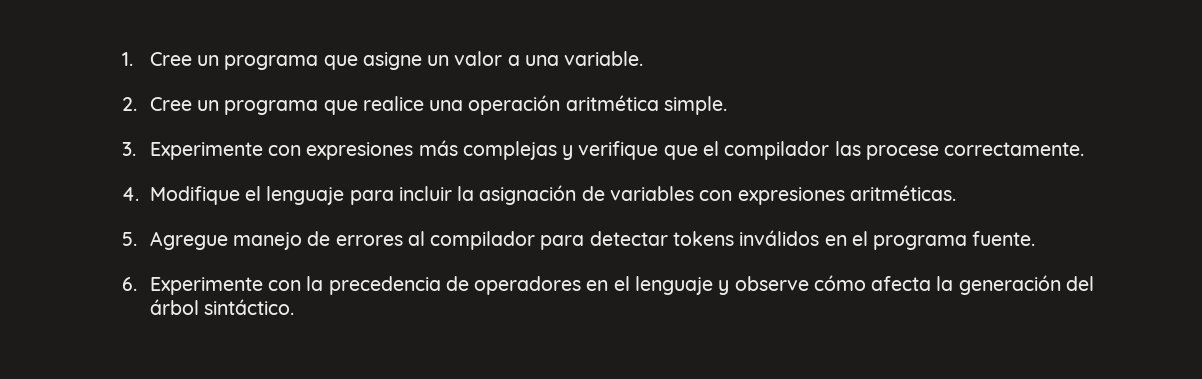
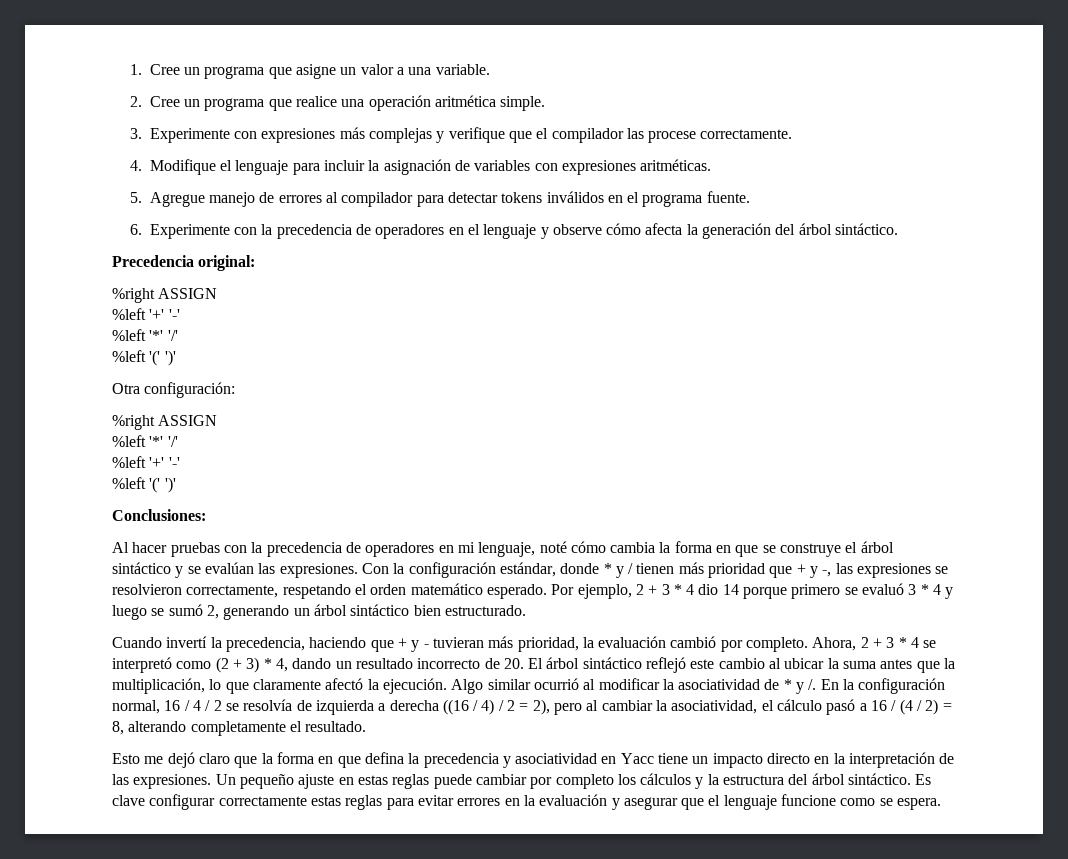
+ Precedencia original:
+ %right ASSIGN
+ %left '+' '-'
+ %left '*' '/'
+ %left '(' ')'
+ Otra configuración:
+ %right ASSIGN
+ %left '*' '/'
+ %left '+' '-'
+ %left '(' ')'
+ Conclusiones:
+ Al hacer pruebas con la precedencia de operadores en mi lenguaje, noté cómo cambia la forma en que se construye el árbol sintáctico y se evalúan las expresiones. Con la configuración estándar, donde * y / tienen más prioridad que + y -, las expresiones se resolvieron correctamente, respetando el orden matemático esperado. Por ejemplo, 2 + 3 * 4 dio 14 porque primero se evaluó 3 * 4 y luego se sumó 2, generando un árbol sintáctico bien estructurado.
+ Cuando invertí la precedencia, haciendo que + y - tuvieran más prioridad, la evaluación cambió por completo. Ahora, 2 + 3 * 4 se interpretó como (2 + 3) * 4, dando un resultado incorrecto de 20. El árbol sintáctico reflejó este cambio al ubicar la suma antes que la multiplicación, lo que claramente afectó la ejecución. Algo similar ocurrió al modificar la asociatividad de * y /. En la configuración normal, 16 / 4 / 2 se resolvía de izquierda a derecha ((16 / 4) / 2 = 2), pero al cambiar la asociatividad, el cálculo pasó a 16 / (4 / 2) = 8, alterando completamente el resultado.
+ Esto me dejó claro que la forma en que defina la precedencia y asociatividad en Yacc tiene un impacto directo en la interpretación de las expresiones. Un pequeño ajuste en estas reglas puede cambiar por completo los cálculos y la estructura del árbol sintáctico. Es clave configurar correctamente estas reglas para evitar errores en la evaluación y asegurar que el lenguaje funcione como se espera.

